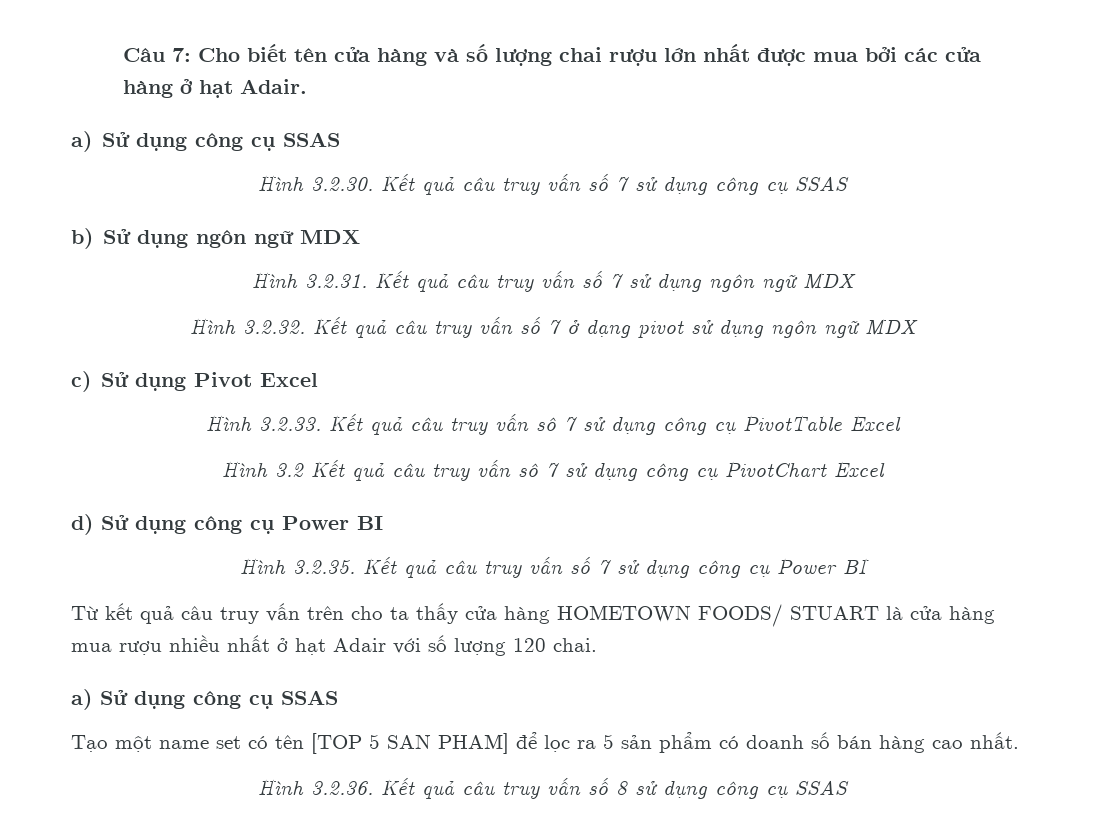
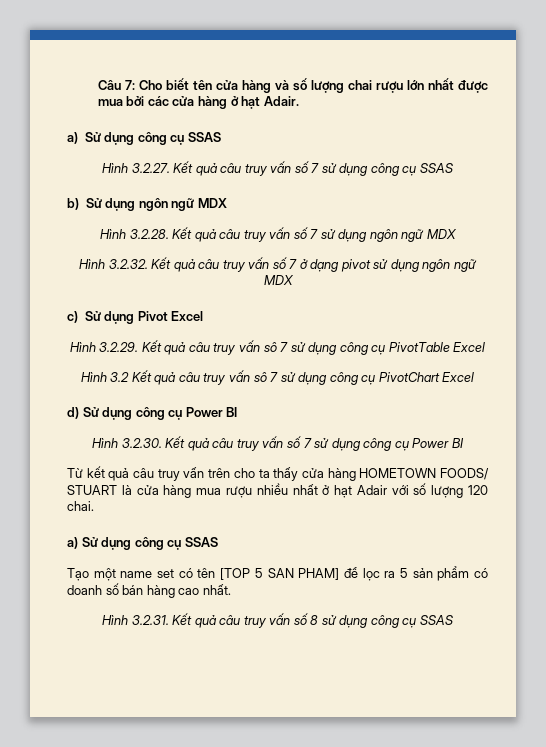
- Hình 3.2.30. Kết quả câu truy vấn số 7 sử dụng công cụ SSAS
+ Hình 3.2.27. Kết quả câu truy vấn số 7 sử dụng công cụ SSAS
- Hình 3.2.31. Kết quả câu truy vấn số 7 sử dụng ngôn ngữ MDX
+ Hình 3.2.28. Kết quả câu truy vấn số 7 sử dụng ngôn ngữ MDX
- Hình 3.2.33. Kết quả câu truy vấn sô 7 sử dụng công cụ PivotTable Excel
+ Hình 3.2.29. Kết quả câu truy vấn sô 7 sử dụng công cụ PivotTable Excel
- Hình 3.2.35. Kết quả câu truy vấn số 7 sử dụng công cụ Power BI
+ Hình 3.2.30. Kết quả câu truy vấn số 7 sử dụng công cụ Power BI
- Hình 3.2.36. Kết quả câu truy vấn số 8 sử dụng công cụ SSAS
+ Hình 3.2.31. Kết quả câu truy vấn số 8 sử dụng công cụ SSAS

